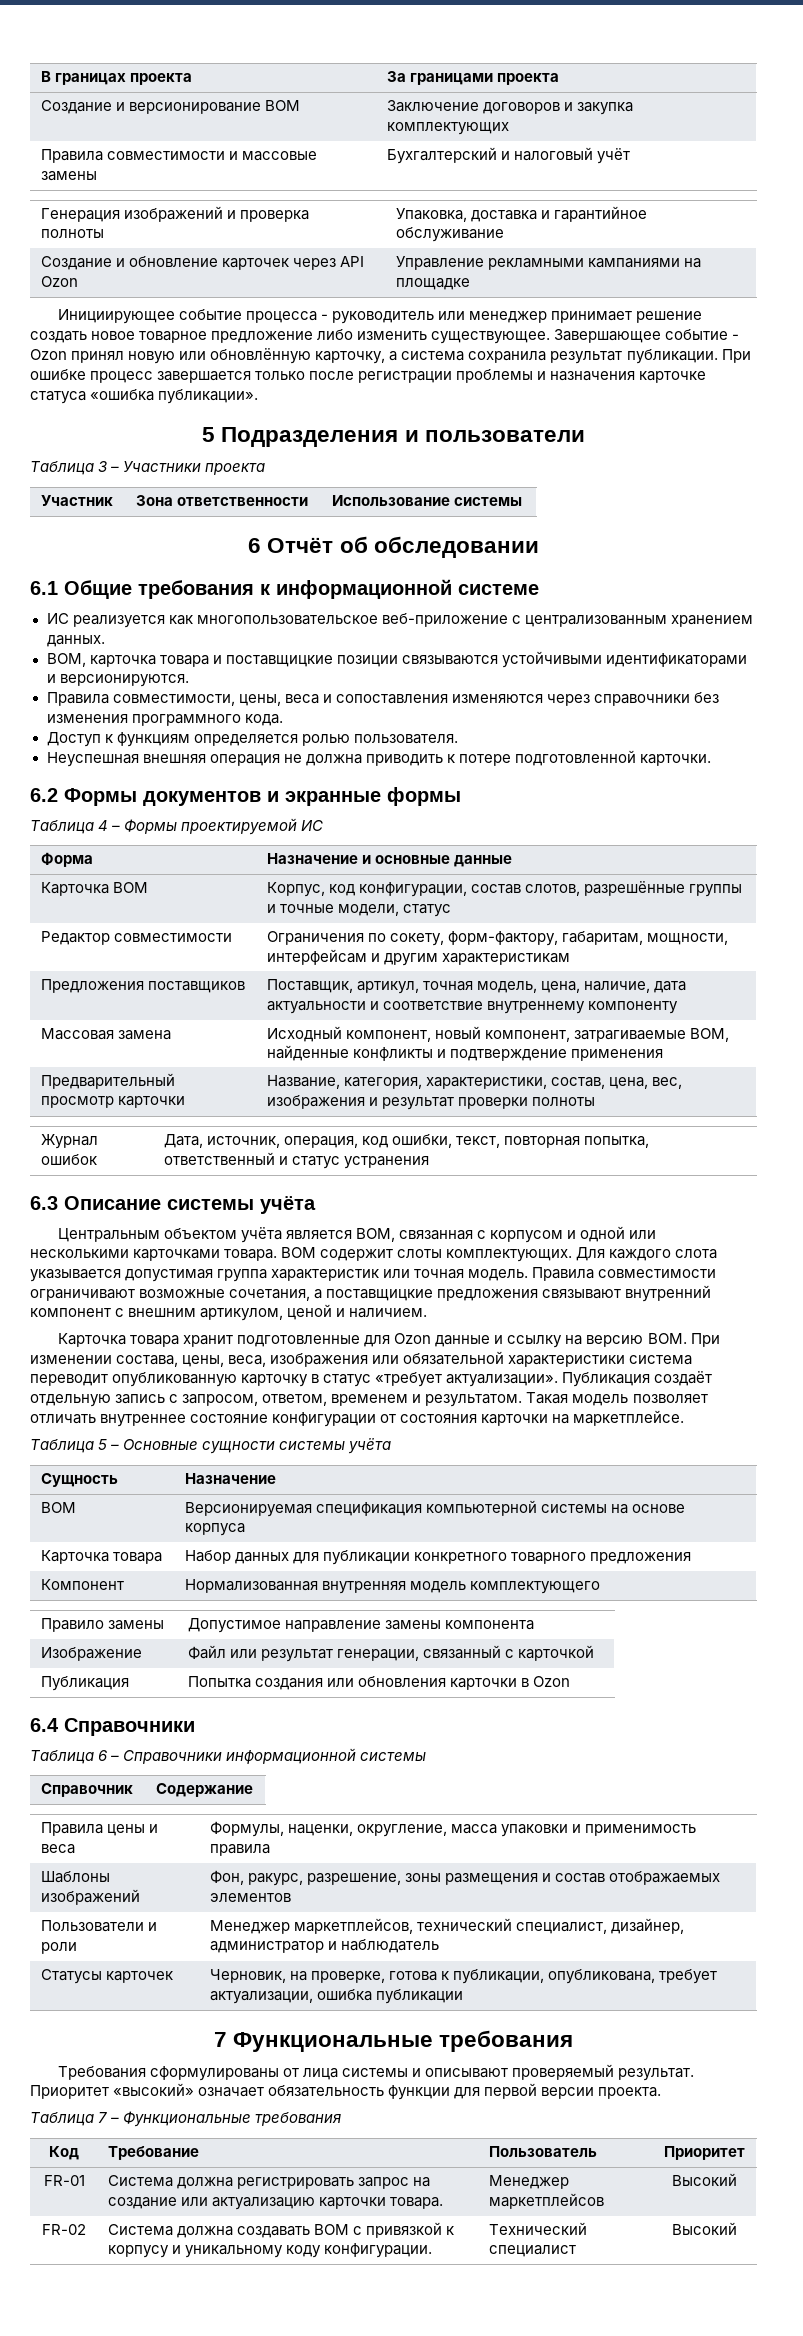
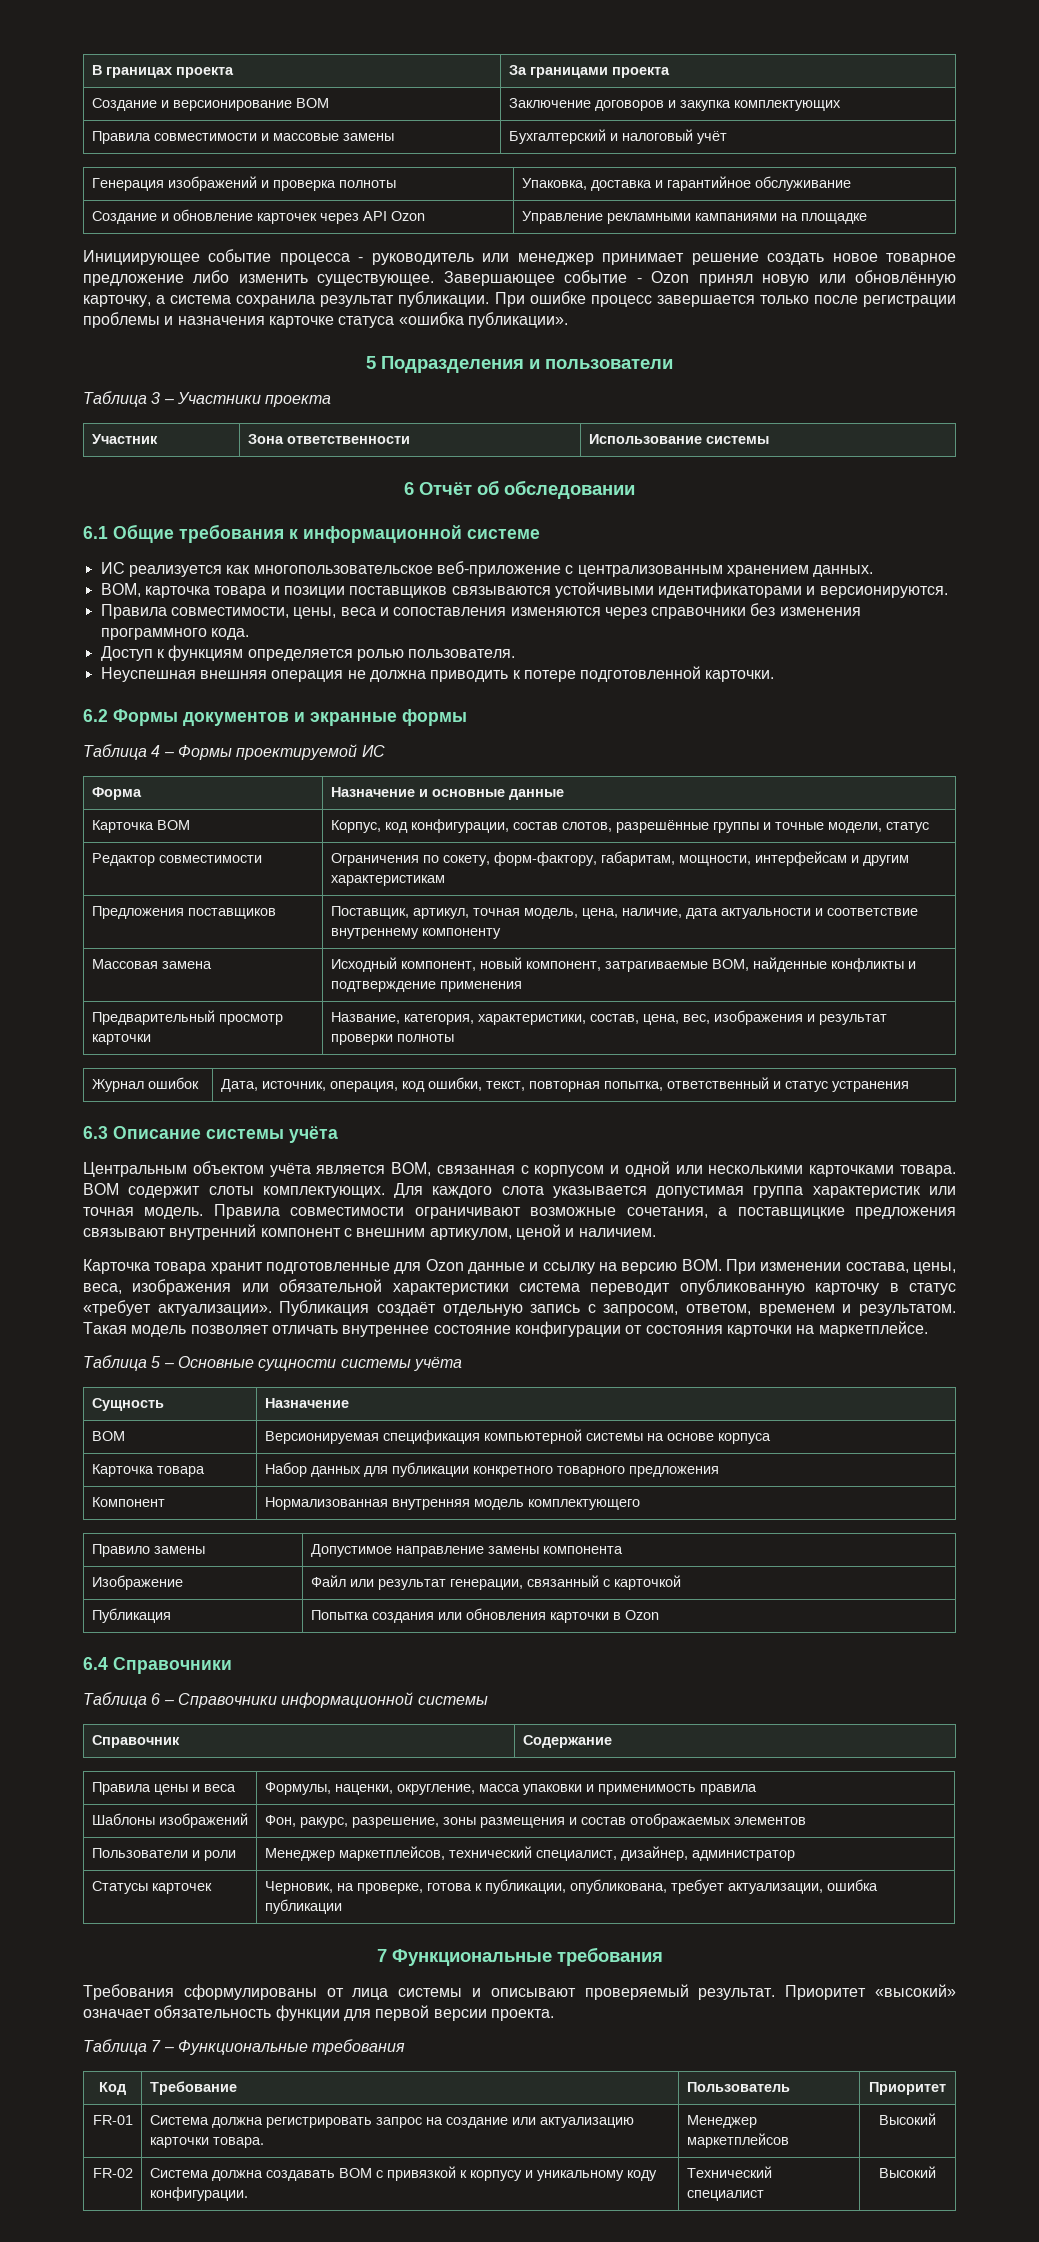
- BOM, карточка товара и поставщицкие позиции связываются устойчивыми идентификаторами и версионируются.
+ BOM, карточка товара и позиции поставщиков связываются устойчивыми идентификаторами и версионируются.
- Пользователи и роли | Менеджер маркетплейсов, технический специалист, дизайнер, администратор и наблюдатель
+ Пользователи и роли | Менеджер маркетплейсов, технический специалист, дизайнер, администратор

